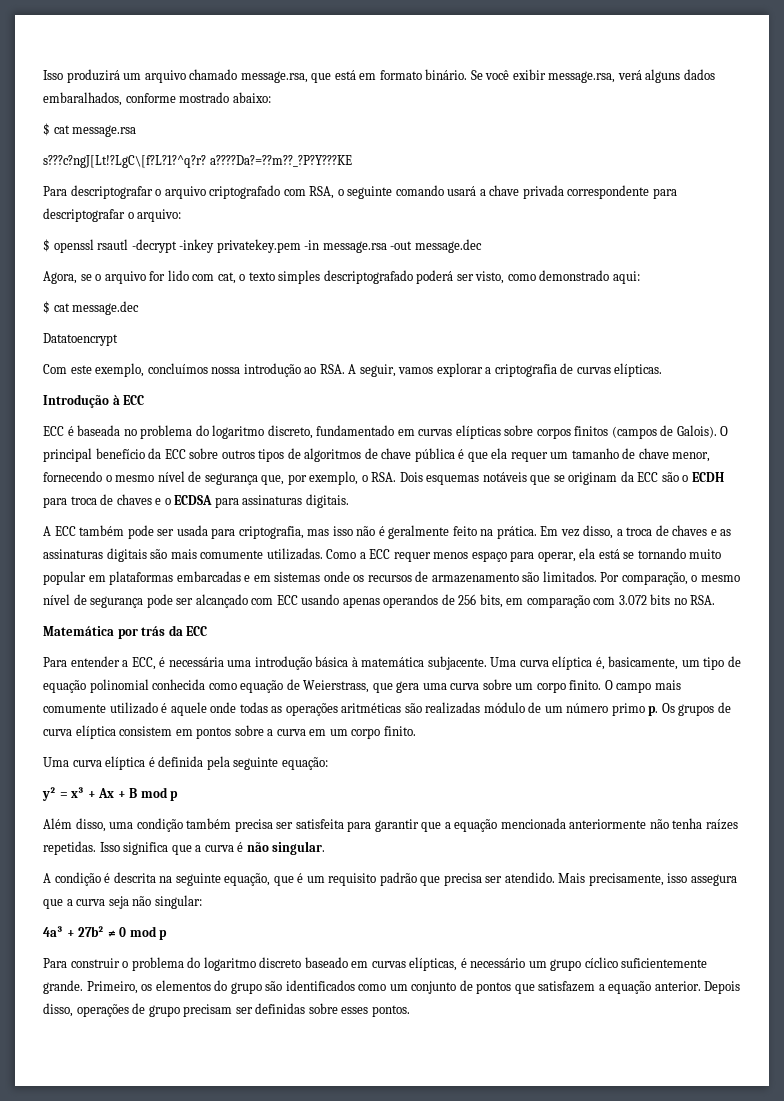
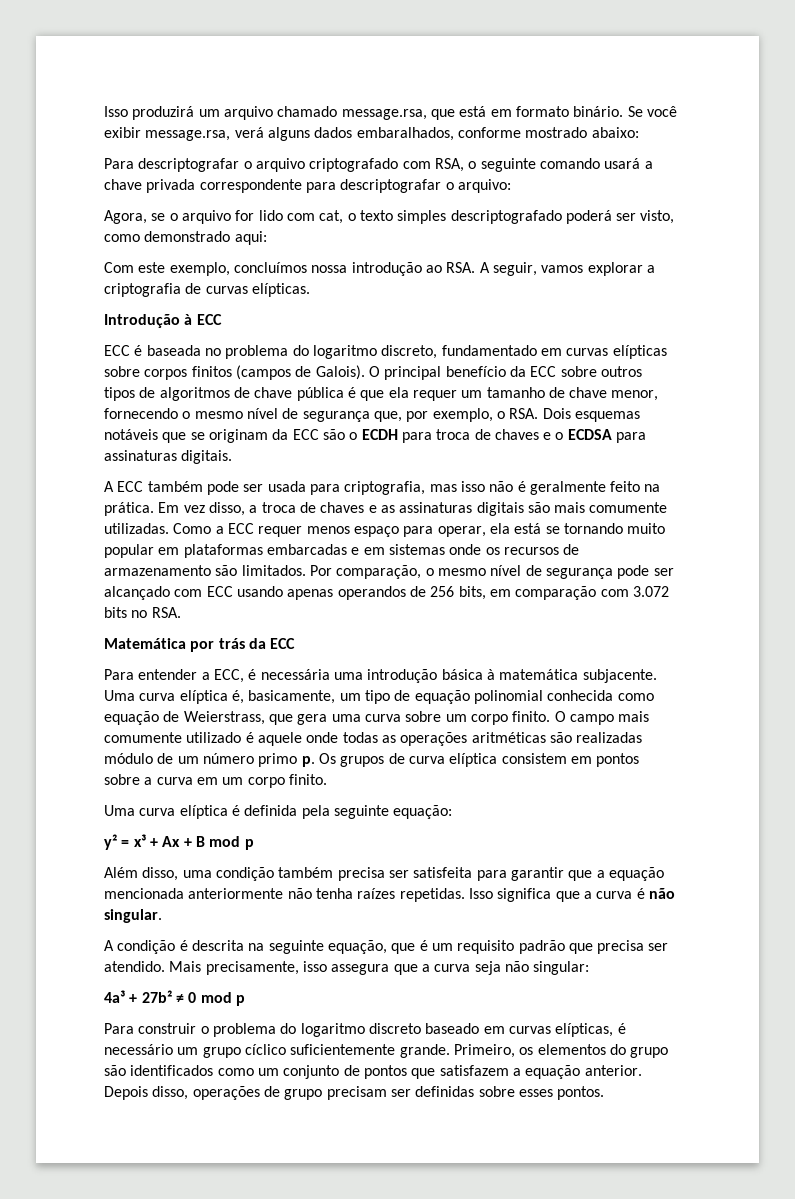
- $ cat message.rsa
- s???c?ngJ[Lt!?LgC\[f?L?1?^q?r? a????Da?=??m??_?P?Y???KE
- $ openssl rsautl -decrypt -inkey privatekey.pem -in message.rsa -out message.dec
- $ cat message.dec
- Datatoencrypt

